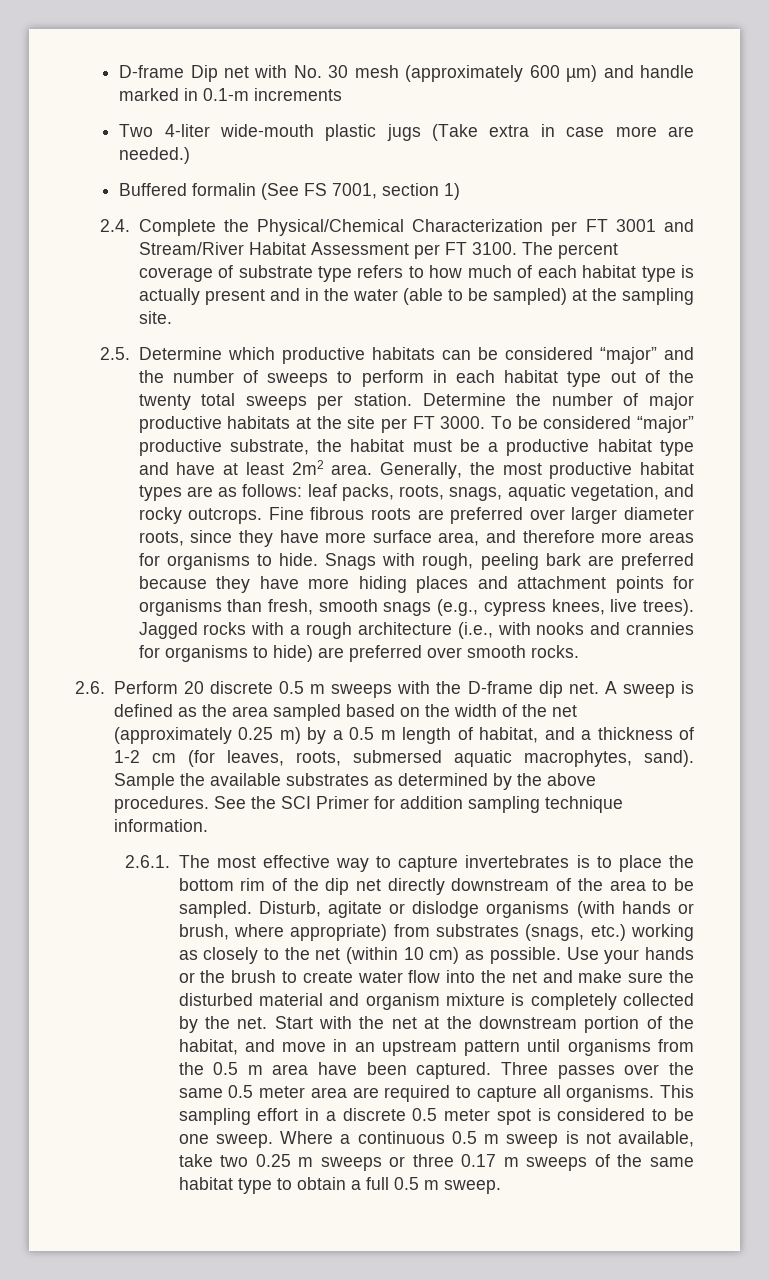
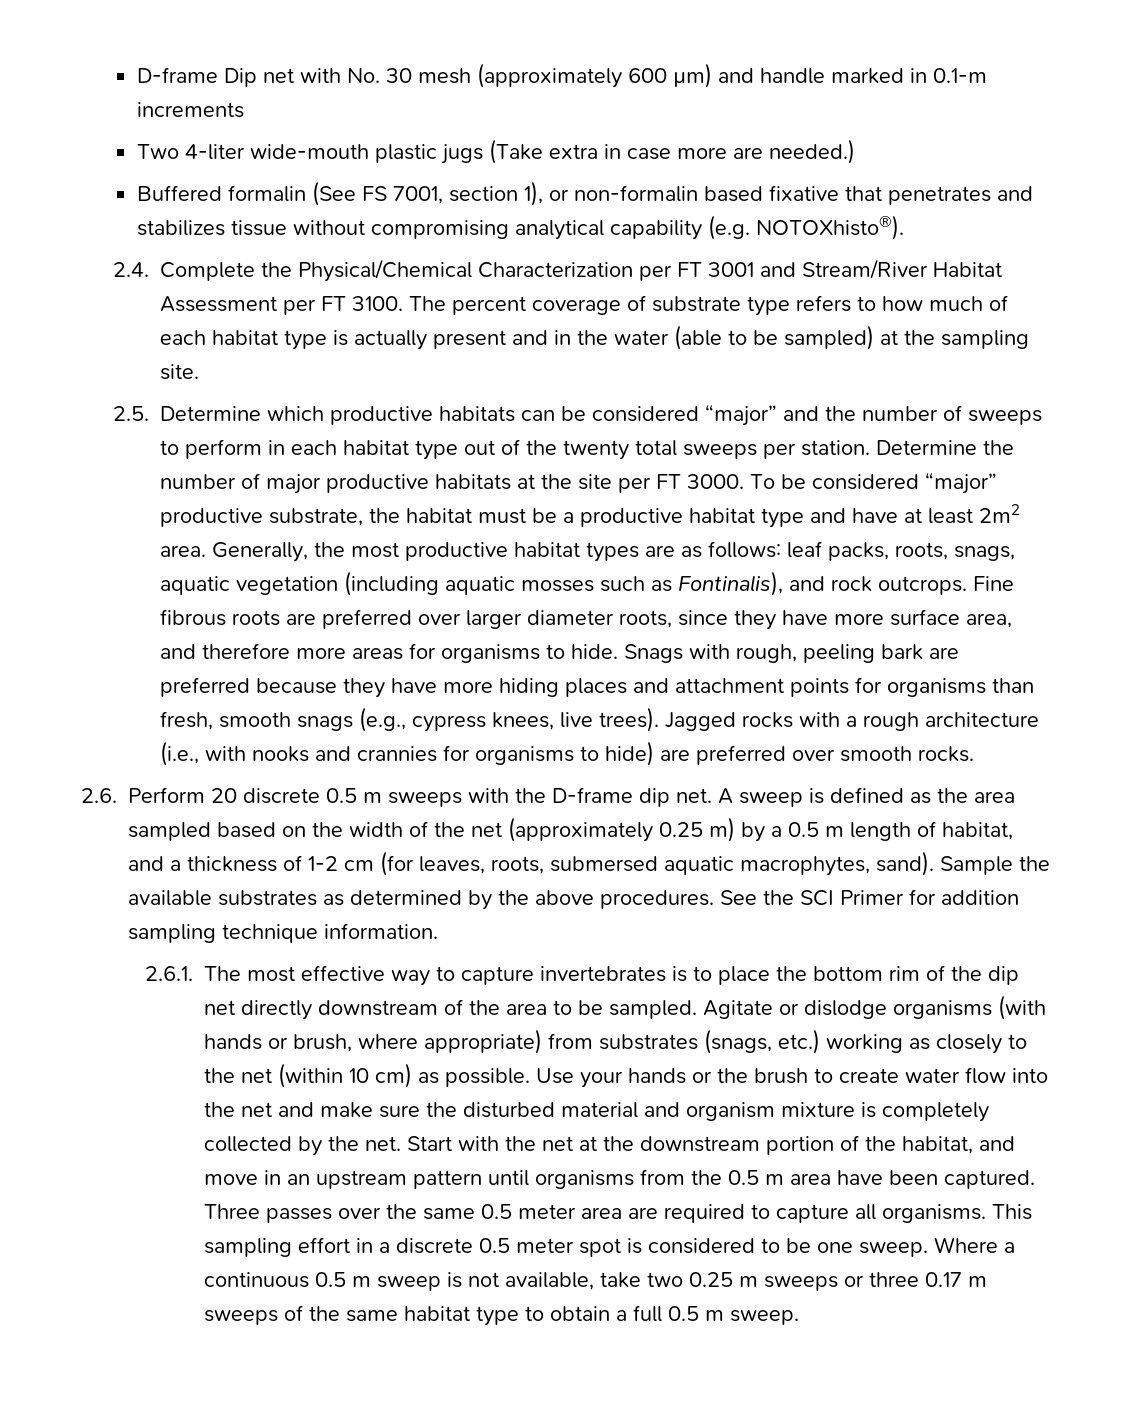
- Buffered formalin (See FS 7001, section 1)
+ Buffered formalin (See FS 7001, section 1), or non-formalin based fixative that penetrates and stabilizes tissue without compromising analytical capability (e.g. NOTOXhisto®).
- Generally, the most productive habitat types are as follows: leaf packs, roots, snags, aquatic vegetation, and rocky outcrops.
+ Generally, the most productive habitat types are as follows: leaf packs, roots, snags, aquatic vegetation (including aquatic mosses such as Fontinalis), and rock outcrops.
- Disturb, agitate or dislodge organisms (with hands or brush, where appropriate) from substrates (snags, etc.) working as closely to the net (within 10 cm) as possible.
+ Agitate or dislodge organisms (with hands or brush, where appropriate) from substrates (snags, etc.) working as closely to the net (within 10 cm) as possible.

